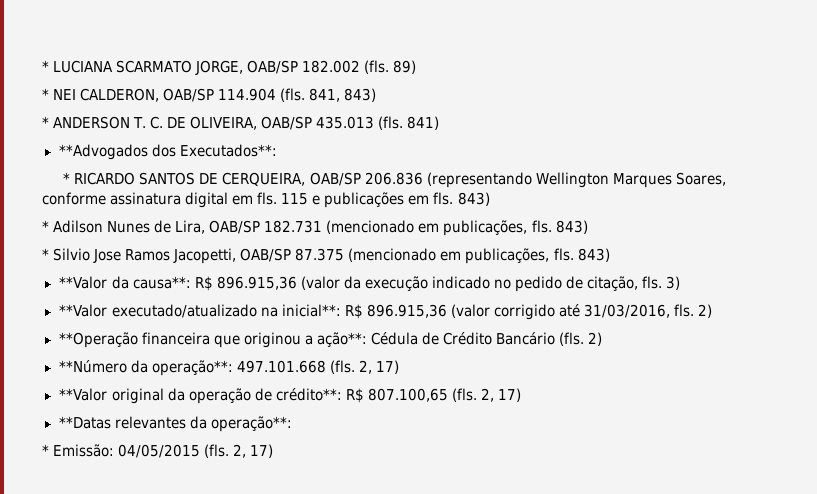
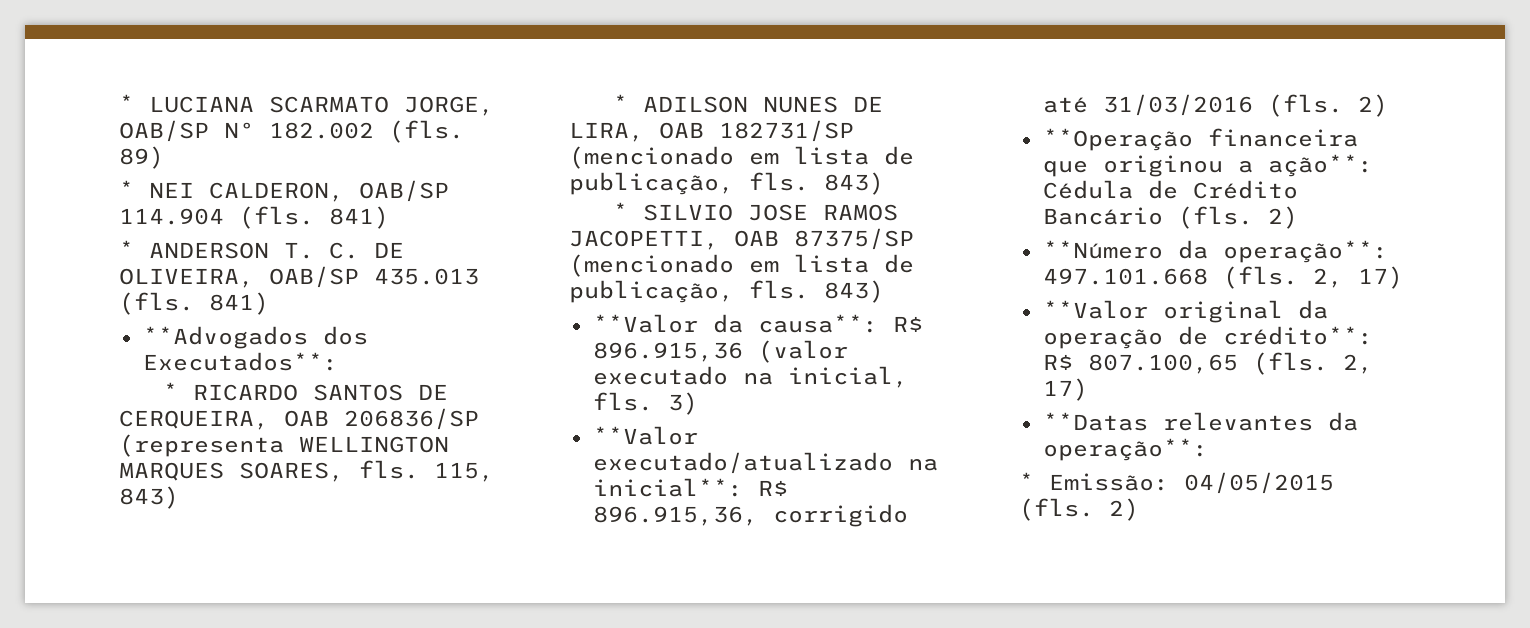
- * LUCIANA SCARMATO JORGE, OAB/SP 182.002 (fls.
+ * LUCIANA SCARMATO JORGE, OAB/SP Nº 182.002 (fls.
- * NEI CALDERON, OAB/SP 114.904 (fls. 841, 843)
+ * NEI CALDERON, OAB/SP 114.904 (fls. 841)
- * RICARDO SANTOS DE CERQUEIRA, OAB/SP 206.836 (representando Wellington Marques Soares, conforme assinatura digital em fls. 115 e publicações em fls. 843)
- * Adilson Nunes de Lira, OAB/SP 182.731 (mencionado em publicações, fls. 843)
- * Silvio Jose Ramos Jacopetti, OAB/SP 87.375 (mencionado em publicações, fls.
+ * RICARDO SANTOS DE CERQUEIRA, OAB 206836/SP (representa WELLINGTON MARQUES SOARES, fls. 115, 843)
+ * ADILSON NUNES DE LIRA, OAB 182731/SP (mencionado em lista de publicação, fls. 843)
+ * SILVIO JOSE RAMOS JACOPETTI, OAB 87375/SP (mencionado em lista de publicação, fls.
- **Valor da causa**: R$ 896.915,36 (valor da execução indicado no pedido de citação, fls.
+ **Valor da causa**: R$ 896.915,36 (valor executado na inicial, fls.
- **Valor executado/atualizado na inicial**: R$ 896.915,36 (valor corrigido até 31/03/2016, fls.
+ **Valor executado/atualizado na inicial**: R$ 896.915,36, corrigido até 31/03/2016 (fls.
- * Emissão: 04/05/2015 (fls. 2, 17)
+ * Emissão: 04/05/2015 (fls. 2)

